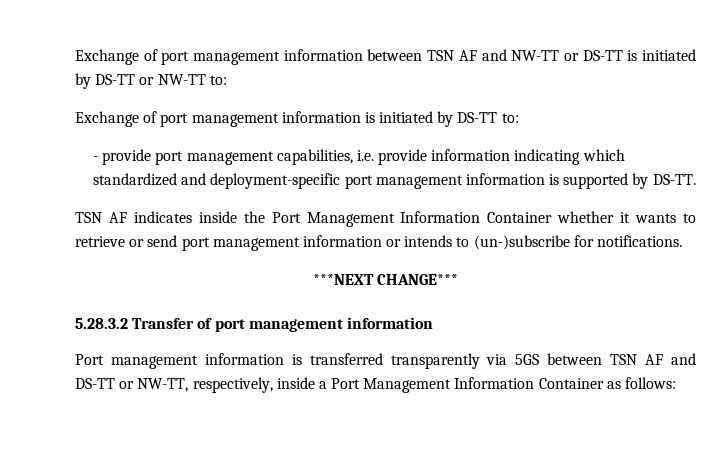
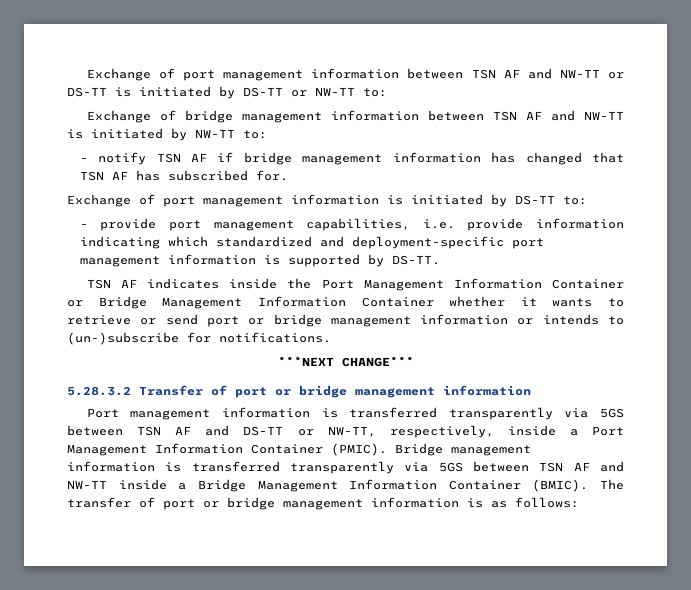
+ Exchange of bridge management information between TSN AF and NW-TT is initiated by NW-TT to:
+ - notify TSN AF if bridge management information has changed that TSN AF has subscribed for.
- TSN AF indicates inside the Port Management Information Container whether it wants to retrieve or send port management information or intends to (un-)subscribe for notifications.
+ TSN AF indicates inside the Port Management Information Container or Bridge Management Information Container whether it wants to retrieve or send port or bridge management information or intends to (un-)subscribe for notifications.
- 5.28.3.2 Transfer of port management information
+ 5.28.3.2 Transfer of port or bridge management information
- Port management information is transferred transparently via 5GS between TSN AF and DS-TT or NW-TT, respectively, inside a Port Management Information Container as follows:
+ Port management information is transferred transparently via 5GS between TSN AF and DS-TT or NW-TT, respectively, inside a Port Management Information Container (PMIC). Bridge management information is transferred transparently via 5GS between TSN AF and NW-TT inside a Bridge Management Information Container (BMIC). The transfer of port or bridge management information is as follows:

